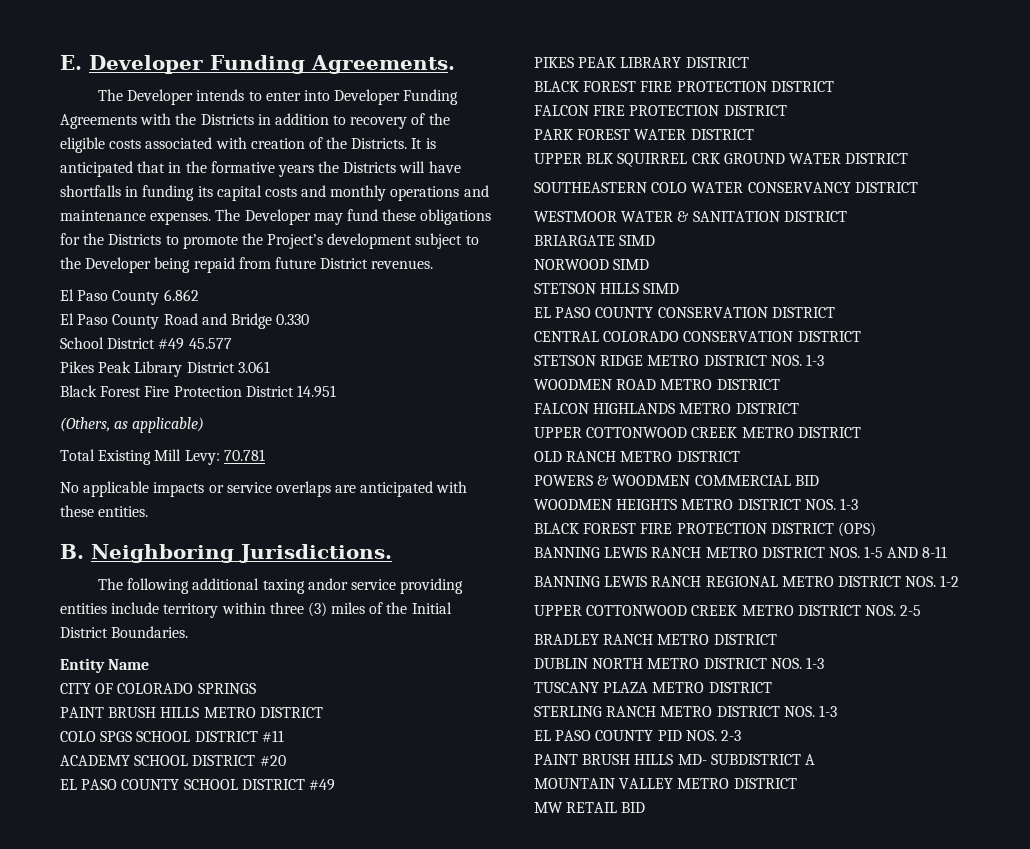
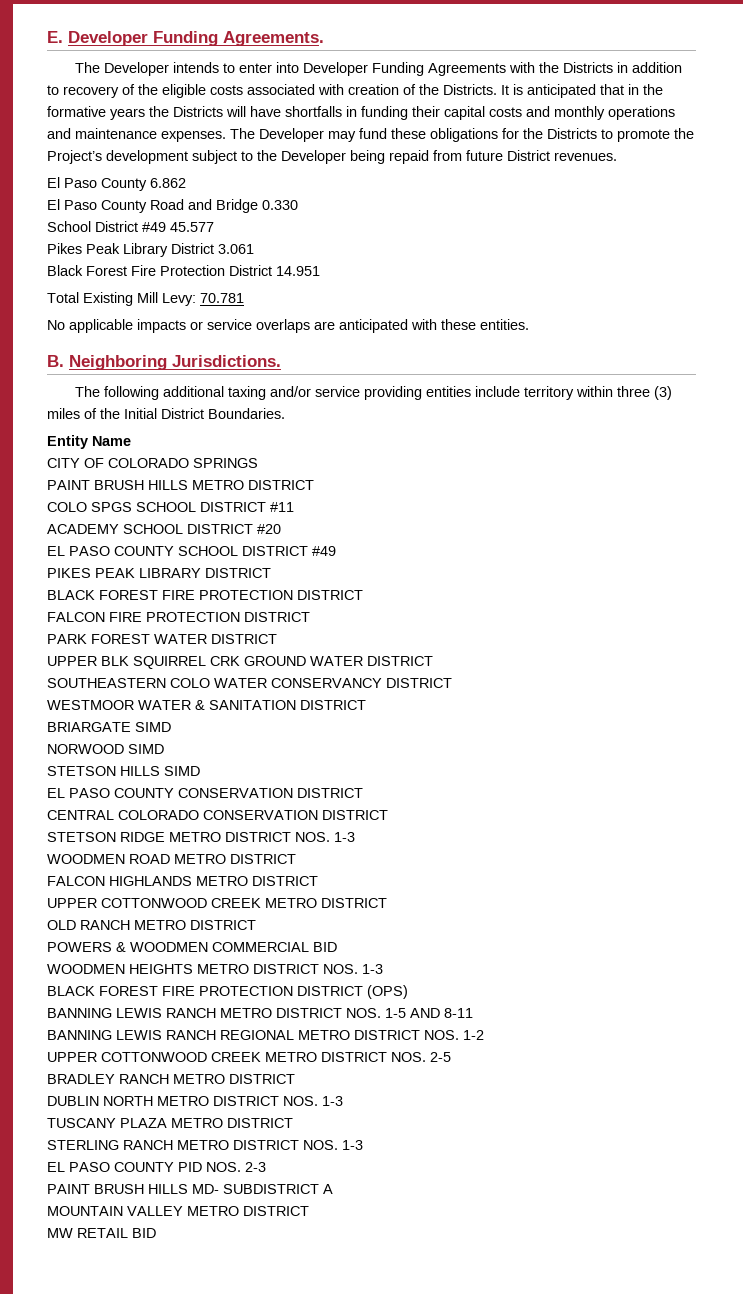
- It is anticipated that in the formative years the Districts will have shortfalls in funding its capital costs and monthly operations and maintenance expenses.
+ It is anticipated that in the formative years the Districts will have shortfalls in funding their capital costs and monthly operations and maintenance expenses.
- (Others, as applicable)
- The following additional taxing andor service providing entities include territory within three (3) miles of the Initial District Boundaries.
+ The following additional taxing and/or service providing entities include territory within three (3) miles of the Initial District Boundaries.

